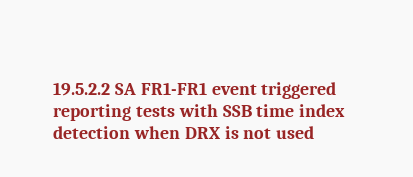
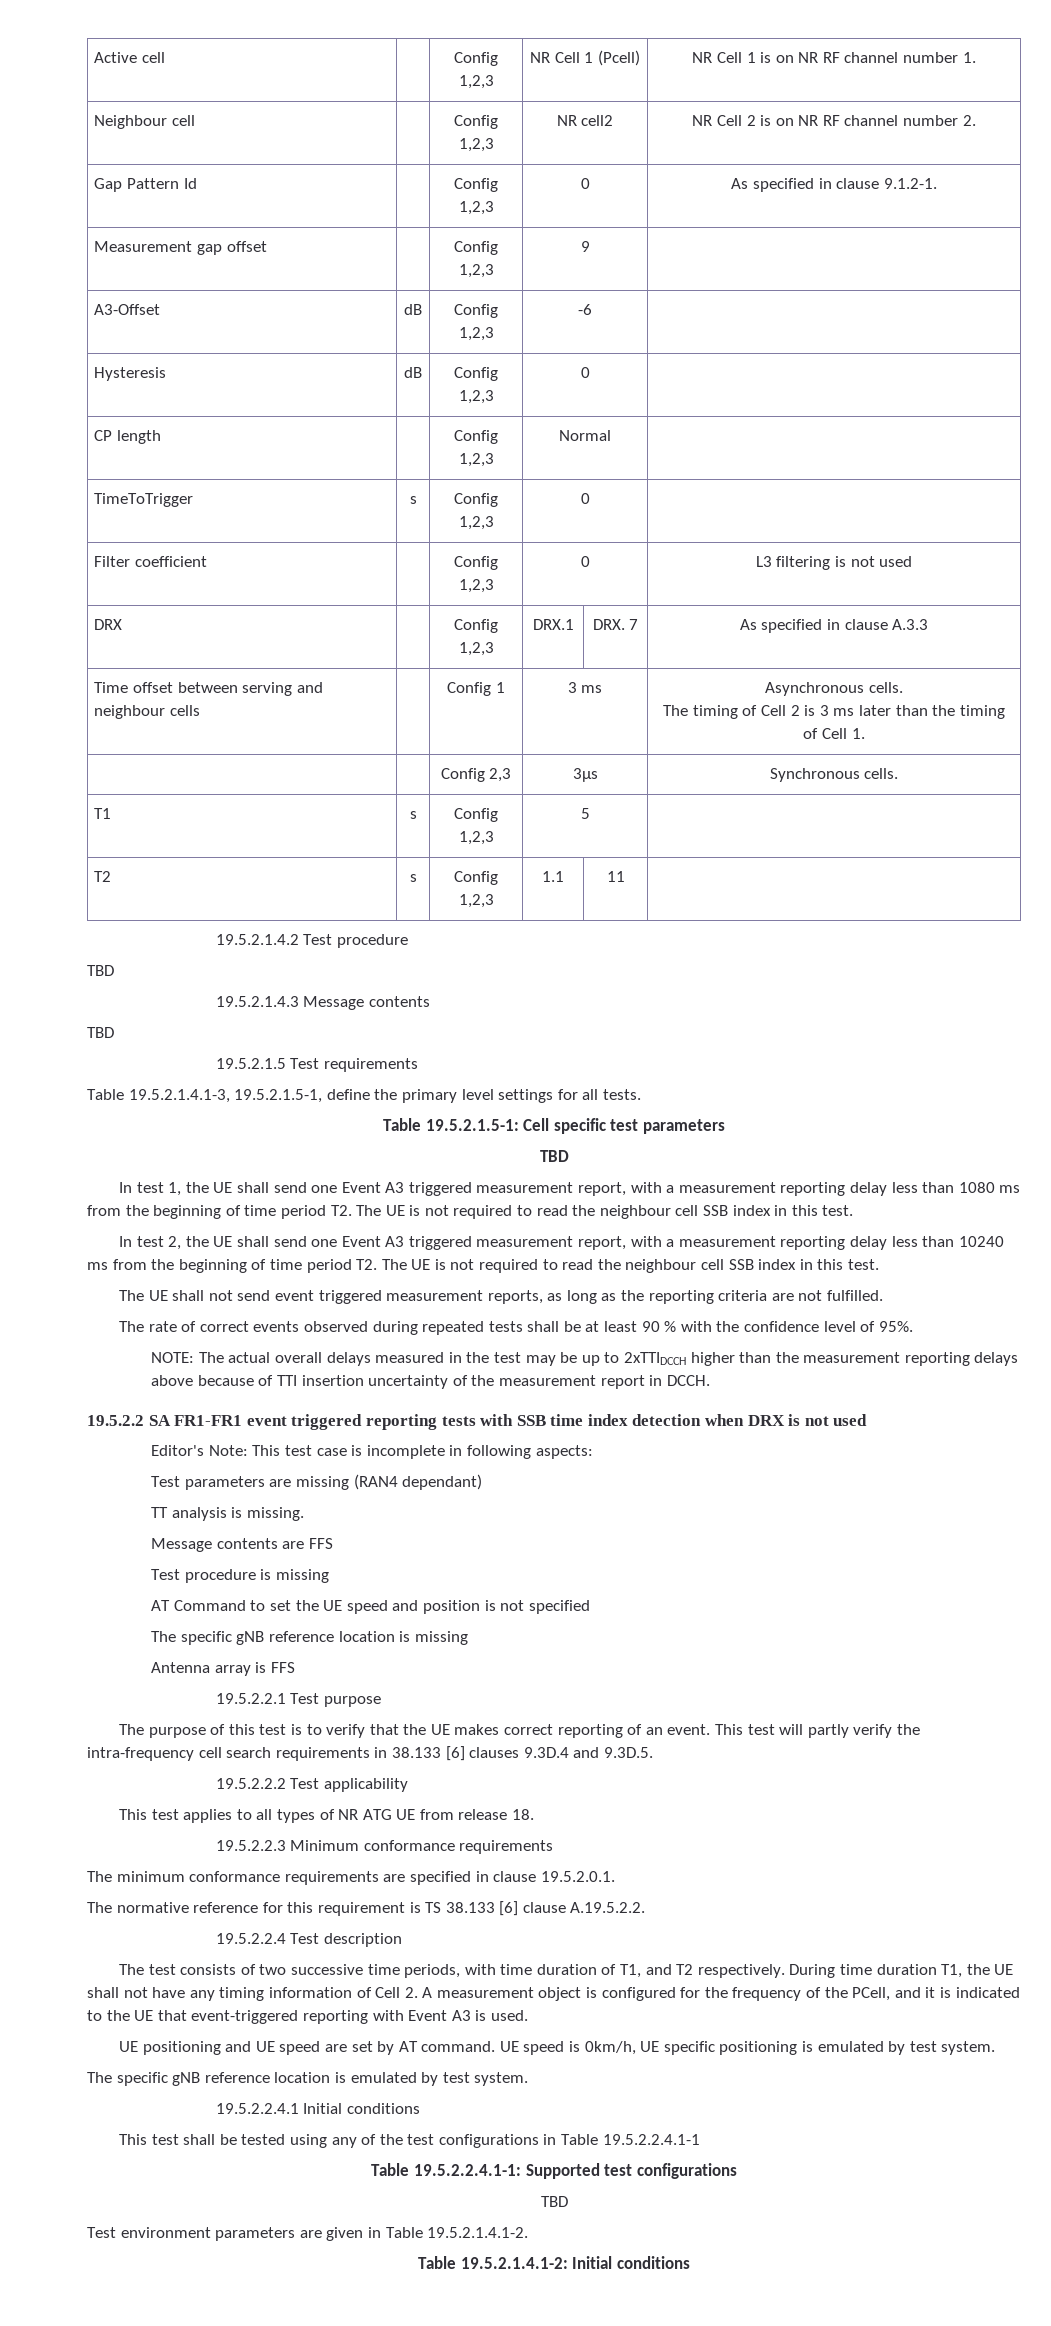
+ Active cell | | Config 1,2,3 | NR Cell 1 (Pcell) | NR Cell 1 is on NR RF channel number 1.
+ Neighbour cell | | Config 1,2,3 | NR cell2 | NR Cell 2 is on NR RF channel number 2.
+ Gap Pattern Id | | Config 1,2,3 | 0 | As specified in clause 9.1.2-1.
+ Measurement gap offset | | Config 1,2,3 | 9 |
+ A3-Offset | dB | Config 1,2,3 | -6 |
+ Hysteresis | dB | Config 1,2,3 | 0 |
+ CP length | | Config 1,2,3 | Normal |
+ TimeToTrigger | s | Config 1,2,3 | 0 |
+ Filter coefficient | | Config 1,2,3 | 0 | L3 filtering is not used
+ DRX | | Config 1,2,3 | DRX.1 | DRX. 7 | As specified in clause A.3.3
+ Time offset between serving and neighbour cells | | Config 1 | 3 ms | Asynchronous cells.
+ The timing of Cell 2 is 3 ms later than the timing of Cell 1.
+ | | Config 2,3 | 3μs | Synchronous cells.
+ T1 | s | Config 1,2,3 | 5 |
+ T2 | s | Config 1,2,3 | 1.1 | 11 |
+ 19.5.2.1.4.2 Test procedure
+ TBD
+ 19.5.2.1.4.3 Message contents
+ TBD
+ 19.5.2.1.5 Test requirements
+ Table 19.5.2.1.4.1-3, 19.5.2.1.5-1, define the primary level settings for all tests.
+ Table 19.5.2.1.5-1: Cell specific test parameters
+ TBD
+ In test 1, the UE shall send one Event A3 triggered measurement report, with a measurement reporting delay less than 1080 ms from the beginning of time period T2. The UE is not required to read the neighbour cell SSB index in this test.
+ In test 2, the UE shall send one Event A3 triggered measurement report, with a measurement reporting delay less than 10240 ms from the beginning of time period T2. The UE is not required to read the neighbour cell SSB index in this test.
+ The UE shall not send event triggered measurement reports, as long as the reporting criteria are not fulfilled.
+ The rate of correct events observed during repeated tests shall be at least 90 % with the confidence level of 95%.
+ NOTE: The actual overall delays measured in the test may be up to 2xTTIDCCH higher than the measurement reporting delays above because of TTI insertion uncertainty of the measurement report in DCCH.
+ Editor's Note: This test case is incomplete in following aspects:
+ Test parameters are missing (RAN4 dependant)
+ TT analysis is missing.
+ Message contents are FFS
+ Test procedure is missing
+ AT Command to set the UE speed and position is not specified
+ The specific gNB reference location is missing
+ Antenna array is FFS
+ 19.5.2.2.1 Test purpose
+ The purpose of this test is to verify that the UE makes correct reporting of an event. This test will partly verify the intra-frequency cell search requirements in 38.133 [6] clauses 9.3D.4 and 9.3D.5.
+ 19.5.2.2.2 Test applicability
+ This test applies to all types of NR ATG UE from release 18.
+ 19.5.2.2.3 Minimum conformance requirements
+ The minimum conformance requirements are specified in clause 19.5.2.0.1.
+ The normative reference for this requirement is TS 38.133 [6] clause A.19.5.2.2.
+ 19.5.2.2.4 Test description
+ The test consists of two successive time periods, with time duration of T1, and T2 respectively. During time duration T1, the UE shall not have any timing information of Cell 2. A measurement object is configured for the frequency of the PCell, and it is indicated to the UE that event-triggered reporting with Event A3 is used.
+ UE positioning and UE speed are set by AT command. UE speed is 0km/h, UE specific positioning is emulated by test system.
+ The specific gNB reference location is emulated by test system.
+ 19.5.2.2.4.1 Initial conditions
+ This test shall be tested using any of the test configurations in Table 19.5.2.2.4.1-1
+ Table 19.5.2.2.4.1-1: Supported test configurations
+ TBD
+ Test environment parameters are given in Table 19.5.2.1.4.1-2.
+ Table 19.5.2.1.4.1-2: Initial conditions

